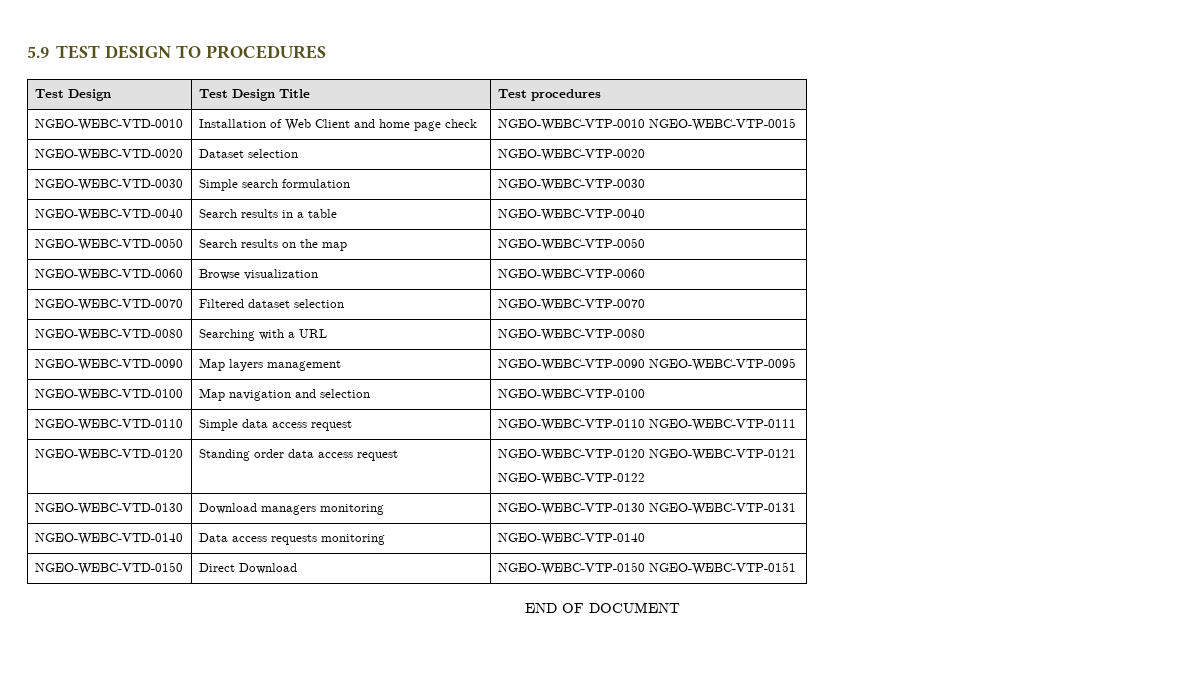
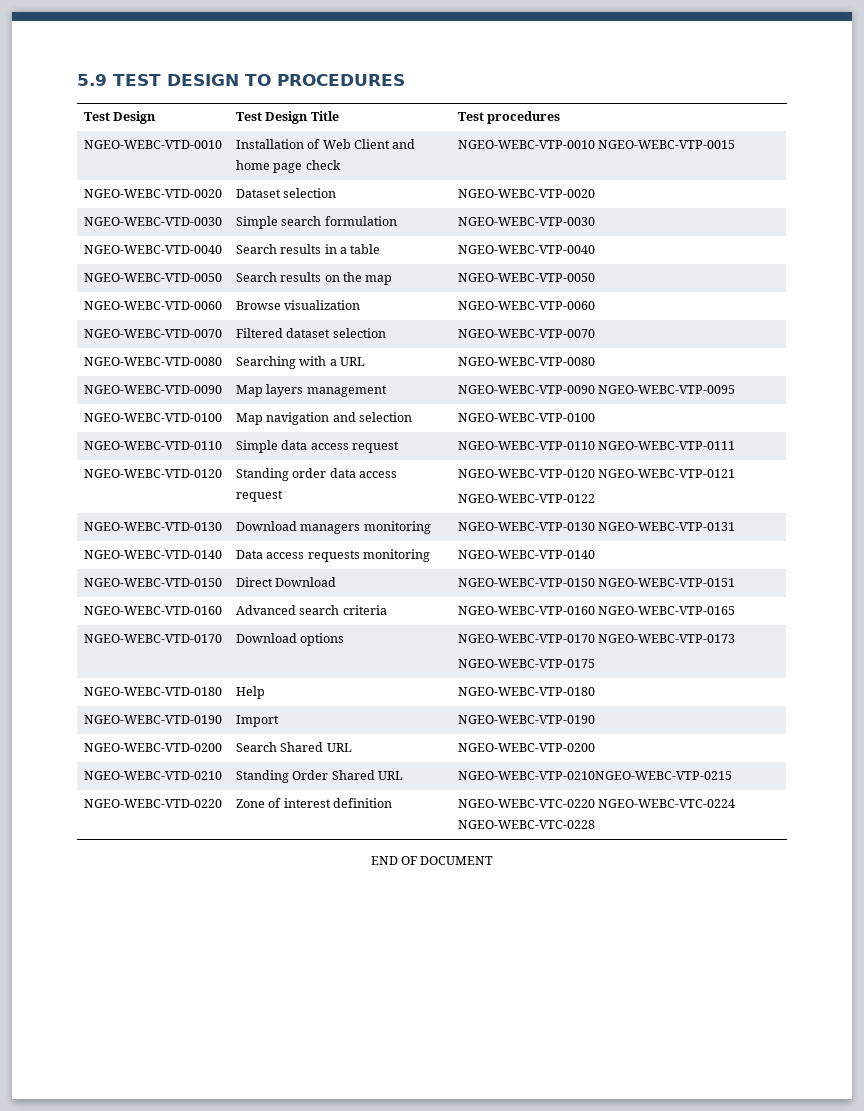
+ NGEO-WEBC-VTD-0160 | Advanced search criteria | NGEO-WEBC-VTP-0160 NGEO-WEBC-VTP-0165
+ NGEO-WEBC-VTD-0170 | Download options | NGEO-WEBC-VTP-0170 NGEO-WEBC-VTP-0173
+ NGEO-WEBC-VTP-0175
+ NGEO-WEBC-VTD-0180 | Help | NGEO-WEBC-VTP-0180
+ NGEO-WEBC-VTD-0190 | Import | NGEO-WEBC-VTP-0190
+ NGEO-WEBC-VTD-0200 | Search Shared URL | NGEO-WEBC-VTP-0200
+ NGEO-WEBC-VTD-0210 | Standing Order Shared URL | NGEO-WEBC-VTP-0210NGEO-WEBC-VTP-0215
+ NGEO-WEBC-VTD-0220 | Zone of interest definition | NGEO-WEBC-VTC-0220 NGEO-WEBC-VTC-0224 NGEO-WEBC-VTC-0228

